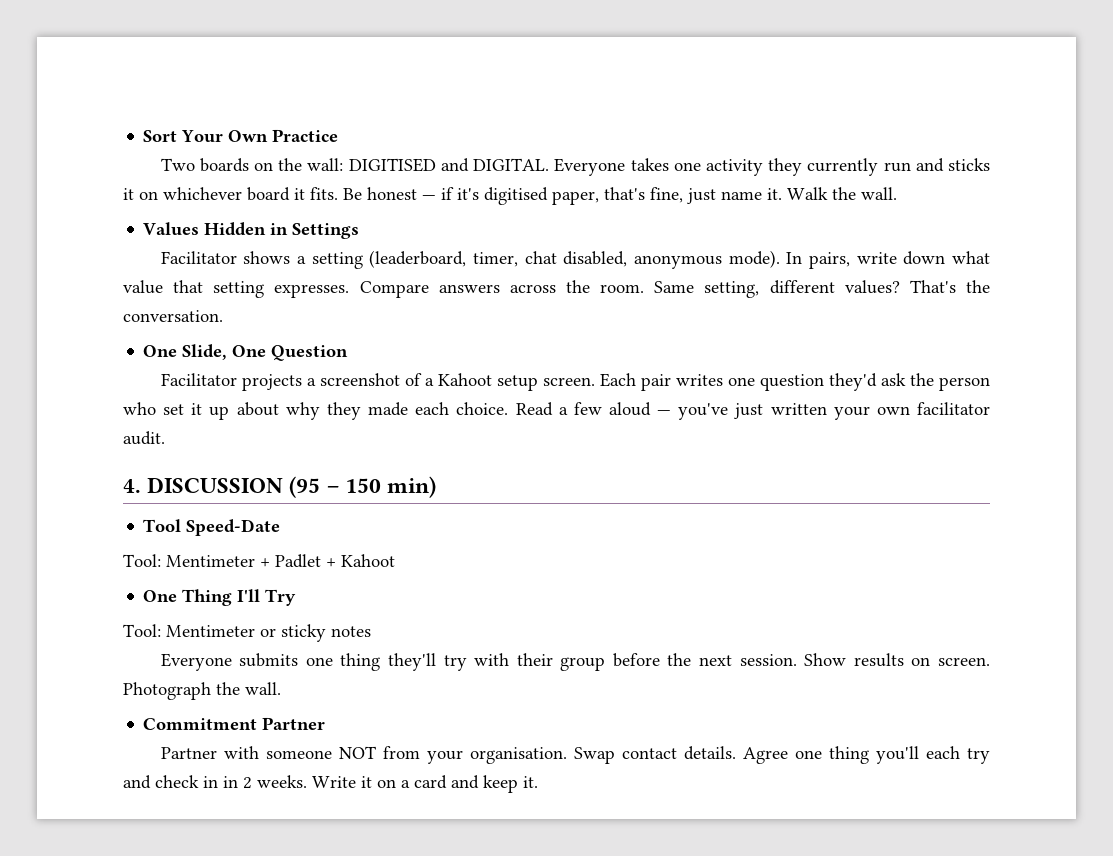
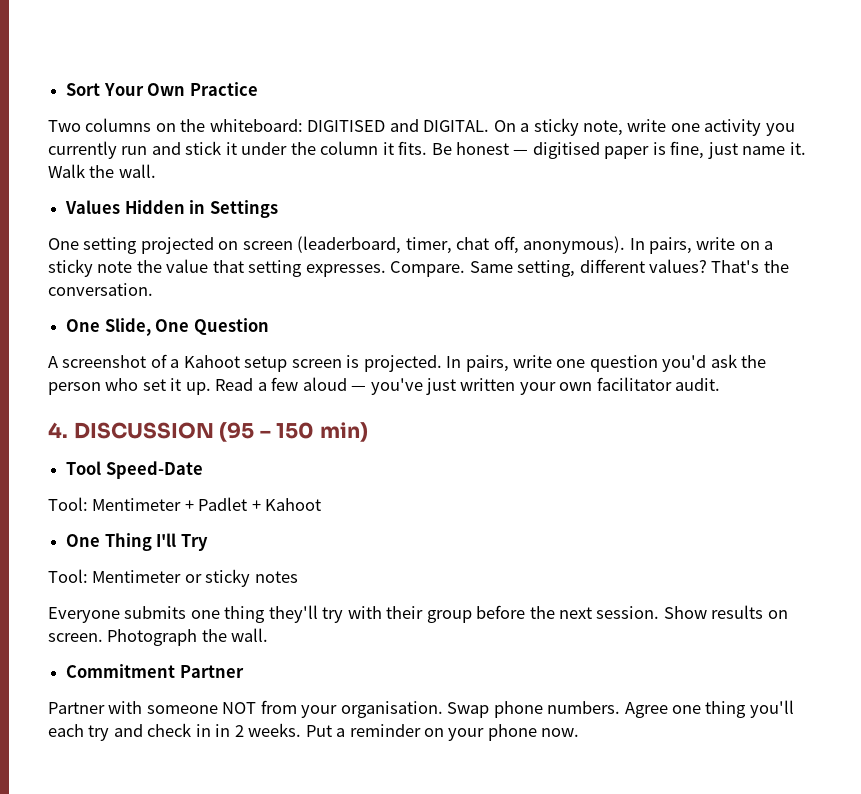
- Two boards on the wall: DIGITISED and DIGITAL.
+ Two columns on the whiteboard: DIGITISED and DIGITAL.
- Everyone takes one activity they currently run and sticks it on whichever board it fits.
+ On a sticky note, write one activity you currently run and stick it under the column it fits.
- Be honest — if it's digitised paper, that's fine, just name it.
+ Be honest — digitised paper is fine, just name it.
- Facilitator shows a setting (leaderboard, timer, chat disabled, anonymous mode). In pairs, write down what value that setting expresses. Compare answers across the room.
+ One setting projected on screen (leaderboard, timer, chat off, anonymous). In pairs, write on a sticky note the value that setting expresses. Compare.
- Facilitator projects a screenshot of a Kahoot setup screen. Each pair writes one question they'd ask the person who set it up about why they made each choice.
+ A screenshot of a Kahoot setup screen is projected. In pairs, write one question you'd ask the person who set it up.
- Swap contact details.
+ Swap phone numbers.
- Write it on a card and keep it.
+ Put a reminder on your phone now.

